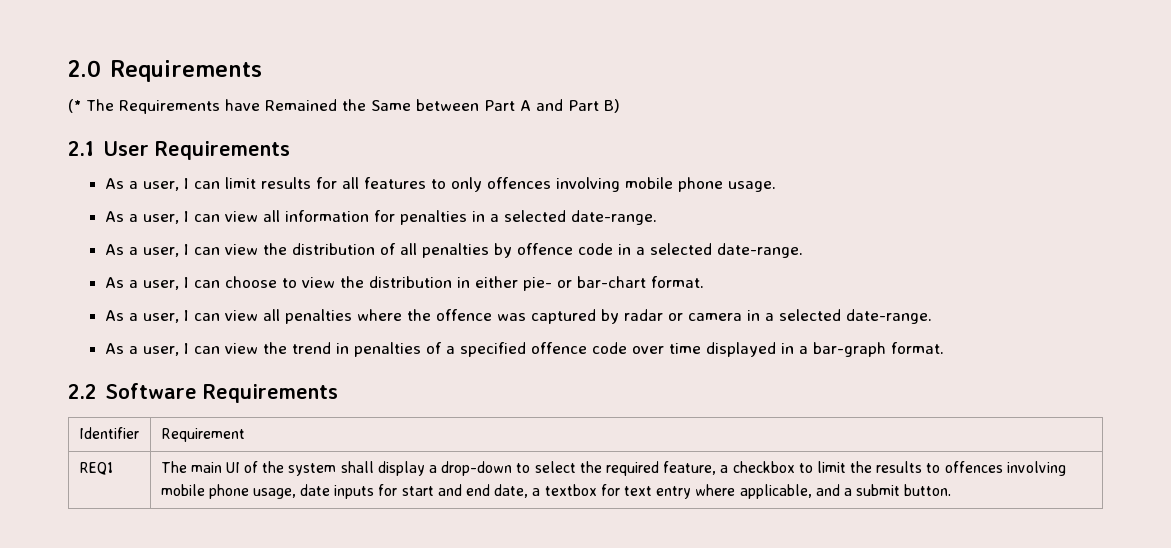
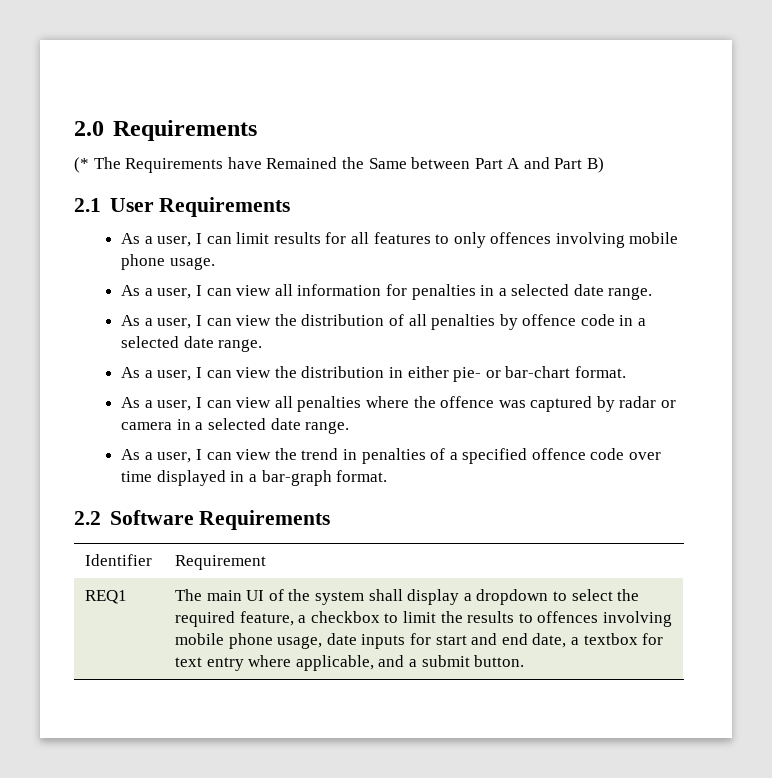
- As a user, I can view all information for penalties in a selected date-range.
+ As a user, I can view all information for penalties in a selected date range.
- As a user, I can view the distribution of all penalties by offence code in a selected date-range.
- As a user, I can choose to view the distribution in either pie- or bar-chart format.
+ As a user, I can view the distribution of all penalties by offence code in a selected date range.
+ As a user, I can view the distribution in either pie- or bar-chart format.
- As a user, I can view all penalties where the offence was captured by radar or camera in a selected date-range.
+ As a user, I can view all penalties where the offence was captured by radar or camera in a selected date range.
- The main UI of the system shall display a drop-down to select the required feature, a checkbox to limit the results to offences involving mobile phone usage, date inputs for start and end date, a textbox for text entry where applicable, and a submit button.
+ The main UI of the system shall display a dropdown to select the required feature, a checkbox to limit the results to offences involving mobile phone usage, date inputs for start and end date, a textbox for text entry where applicable, and a submit button.

